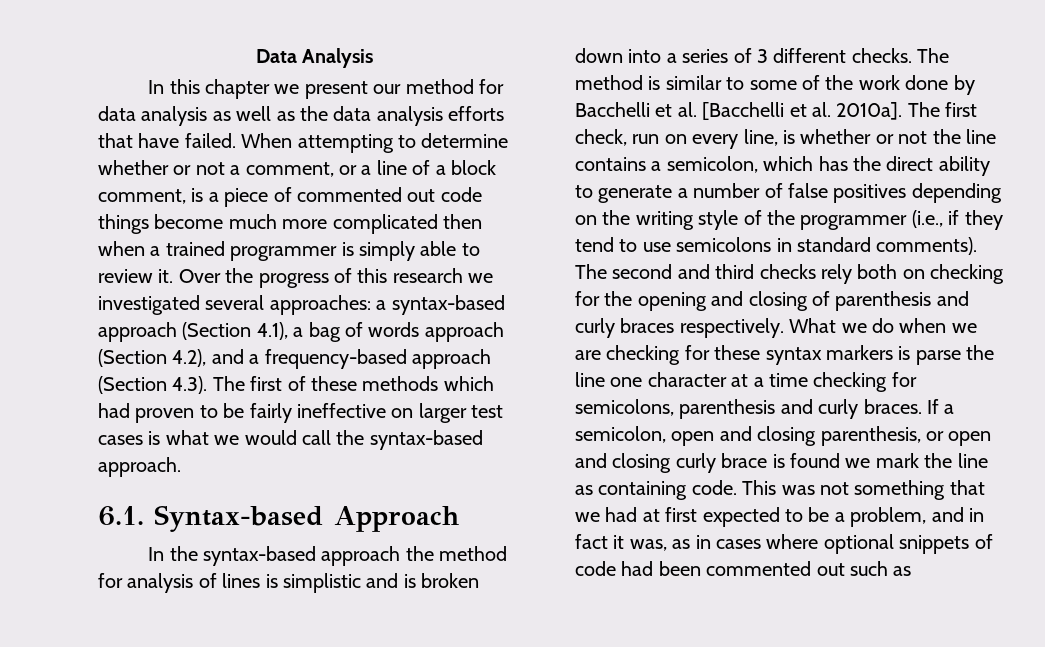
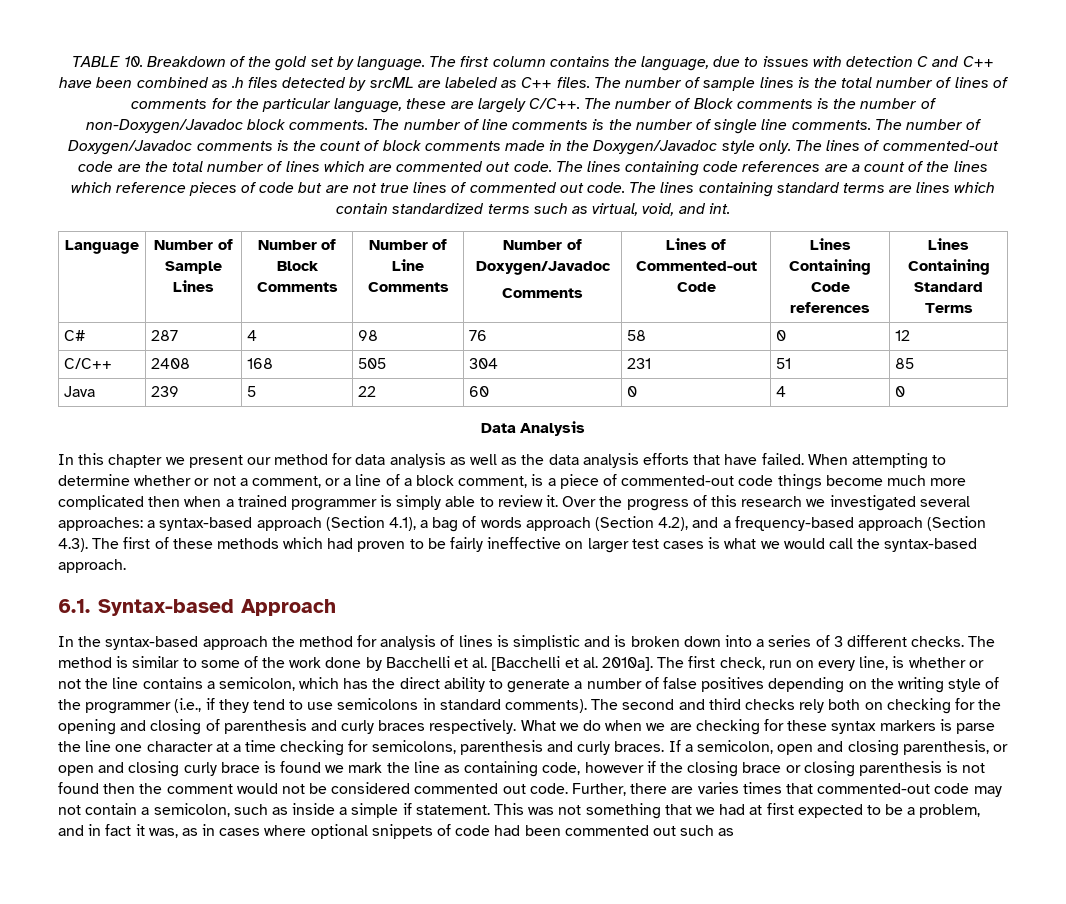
+ TABLE 10. Breakdown of the gold set by language. The first column contains the language, due to issues with detection C and C++ have been combined as .h files detected by srcML are labeled as C++ files. The number of sample lines is the total number of lines of comments for the particular language, these are largely C/C++. The number of Block comments is the number of non-Doxygen/Javadoc block comments. The number of line comments is the number of single line comments. The number of Doxygen/Javadoc comments is the count of block comments made in the Doxygen/Javadoc style only. The lines of commented-out code are the total number of lines which are commented out code. The lines containing code references are a count of the lines which reference pieces of code but are not true lines of commented out code. The lines containing standard terms are lines which contain standardized terms such as virtual, void, and int.
+ Language | Number of Sample Lines | Number of Block Comments | Number of Line Comments | Number of Doxygen/Javadoc
+ Comments | Lines of Commented-out Code | Lines Containing Code references | Lines Containing Standard Terms
+ C# | 287 | 4 | 98 | 76 | 58 | 0 | 12
+ C/C++ | 2408 | 168 | 505 | 304 | 231 | 51 | 85
+ Java | 239 | 5 | 22 | 60 | 0 | 4 | 0
- When attempting to determine whether or not a comment, or a line of a block comment, is a piece of commented out code things become much more complicated then when a trained programmer is simply able to review it.
+ When attempting to determine whether or not a comment, or a line of a block comment, is a piece of commented-out code things become much more complicated then when a trained programmer is simply able to review it.
- If a semicolon, open and closing parenthesis, or open and closing curly brace is found we mark the line as containing code.
+ If a semicolon, open and closing parenthesis, or open and closing curly brace is found we mark the line as containing code, however if the closing brace or closing parenthesis is not found then the comment would not be considered commented out code. Further, there are varies times that commented-out code may not contain a semicolon, such as inside a simple if statement.

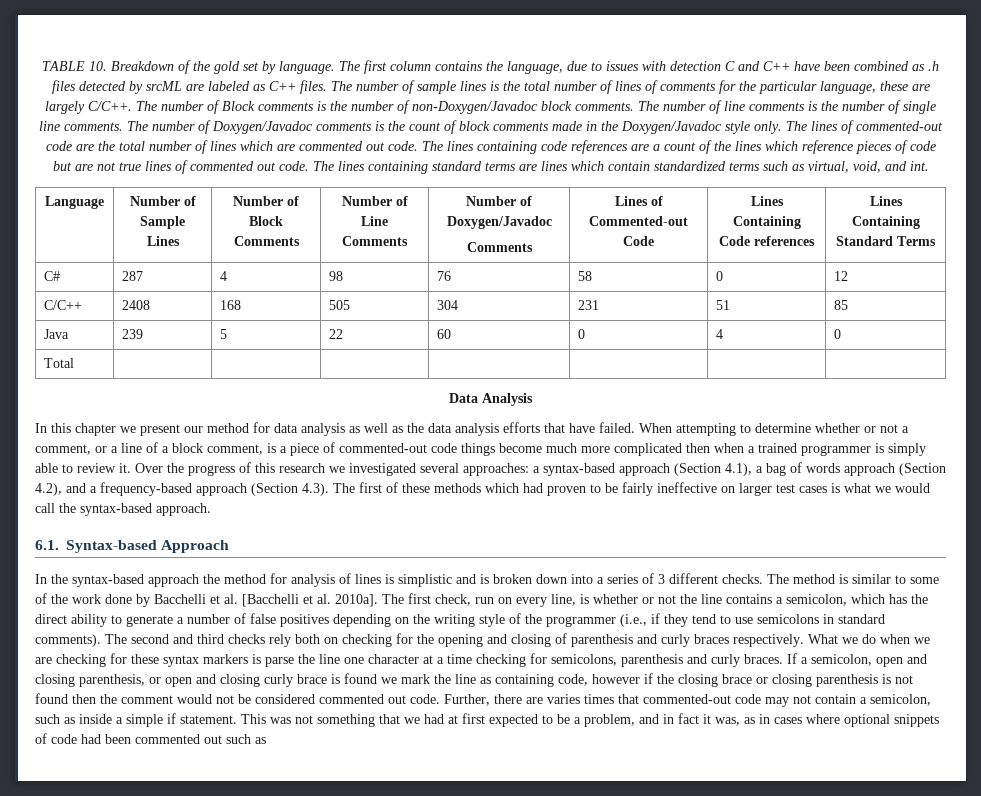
+ Total | | | | | | |

